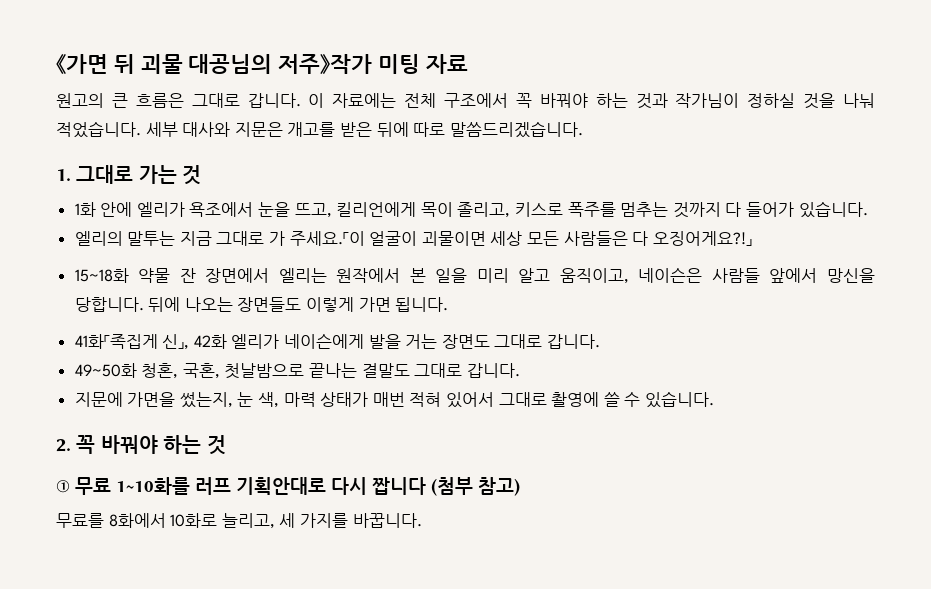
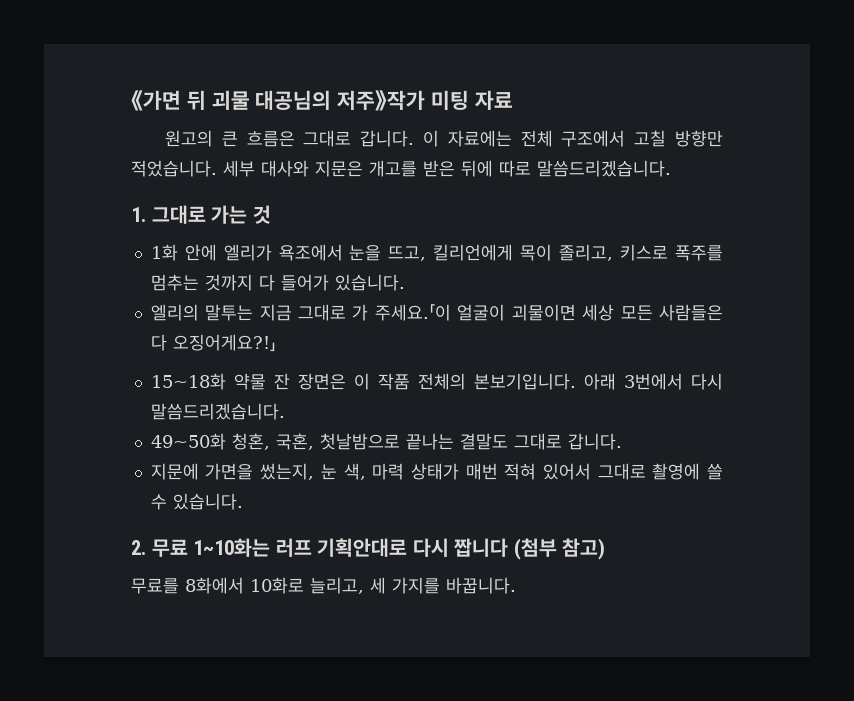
- 이 자료에는 전체 구조에서 꼭 바꿔야 하는 것과 작가님이 정하실 것을 나눠 적었습니다.
+ 이 자료에는 전체 구조에서 고칠 방향만 적었습니다.
- 15~18화 약물 잔 장면에서 엘리는 원작에서 본 일을 미리 알고 움직이고, 네이슨은 사람들 앞에서 망신을 당합니다. 뒤에 나오는 장면들도 이렇게 가면 됩니다.
- 41화「족집게 신」, 42화 엘리가 네이슨에게 발을 거는 장면도 그대로 갑니다.
+ 15~18화 약물 잔 장면은 이 작품 전체의 본보기입니다. 아래 3번에서 다시 말씀드리겠습니다.
- 2. 꼭 바꿔야 하는 것
- ① 무료 1~10화를 러프 기획안대로 다시 짭니다 (첨부 참고)
+ 2. 무료 1~10화는 러프 기획안대로 다시 짭니다 (첨부 참고)

